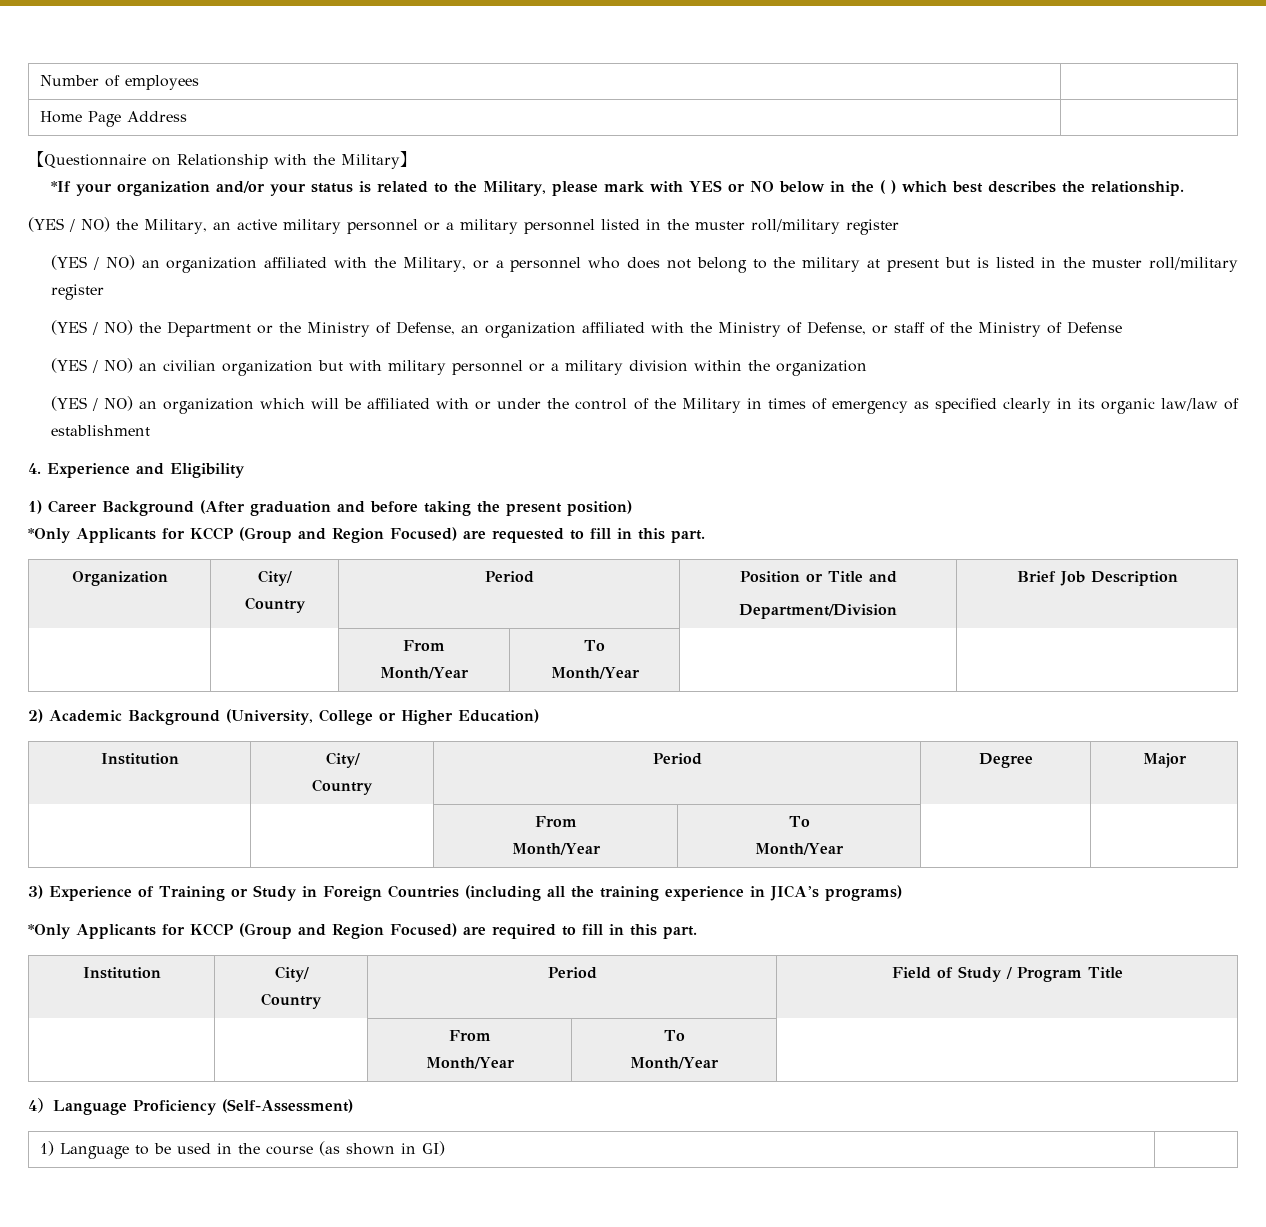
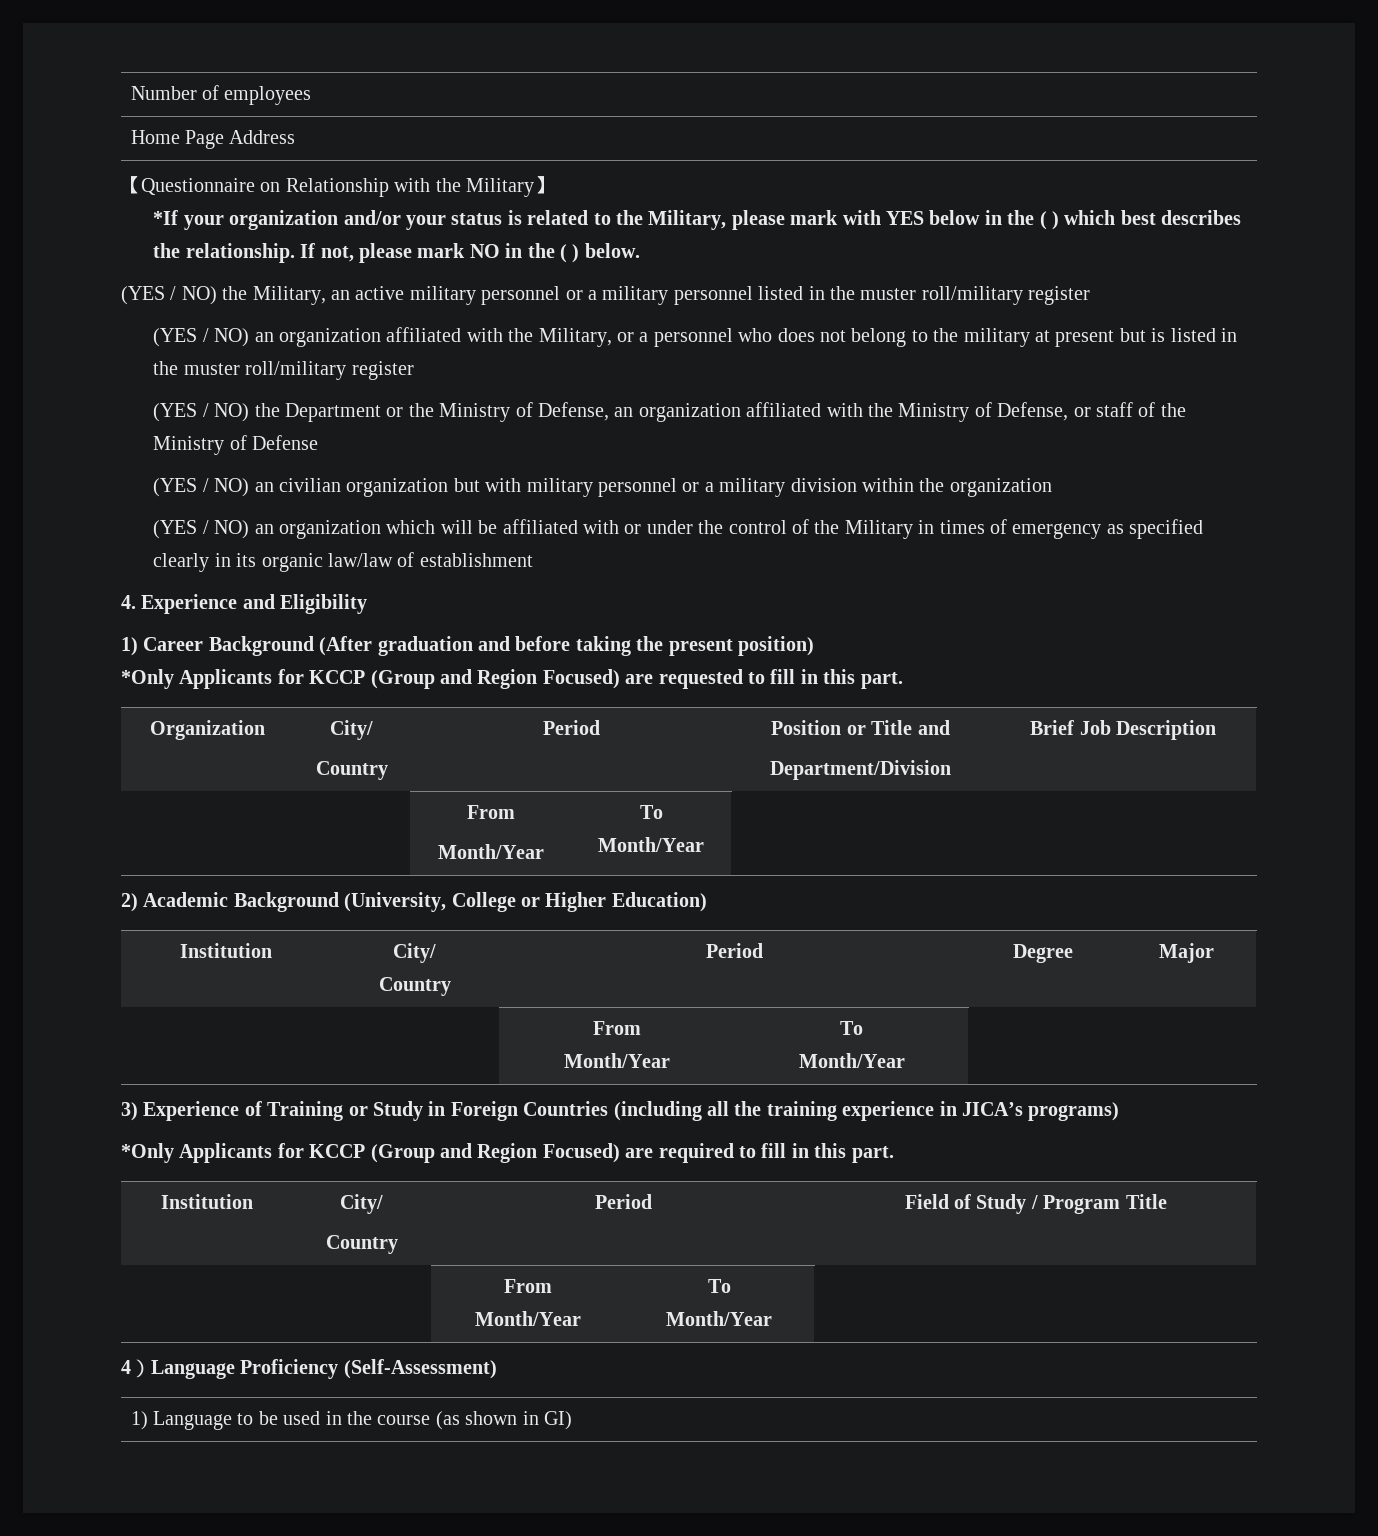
- *If your organization and/or your status is related to the Military, please mark with YES or NO below in the ( ) which best describes the relationship.
+ *If your organization and/or your status is related to the Military, please mark with YES below in the ( ) which best describes the relationship. If not, please mark NO in the ( ) below.

